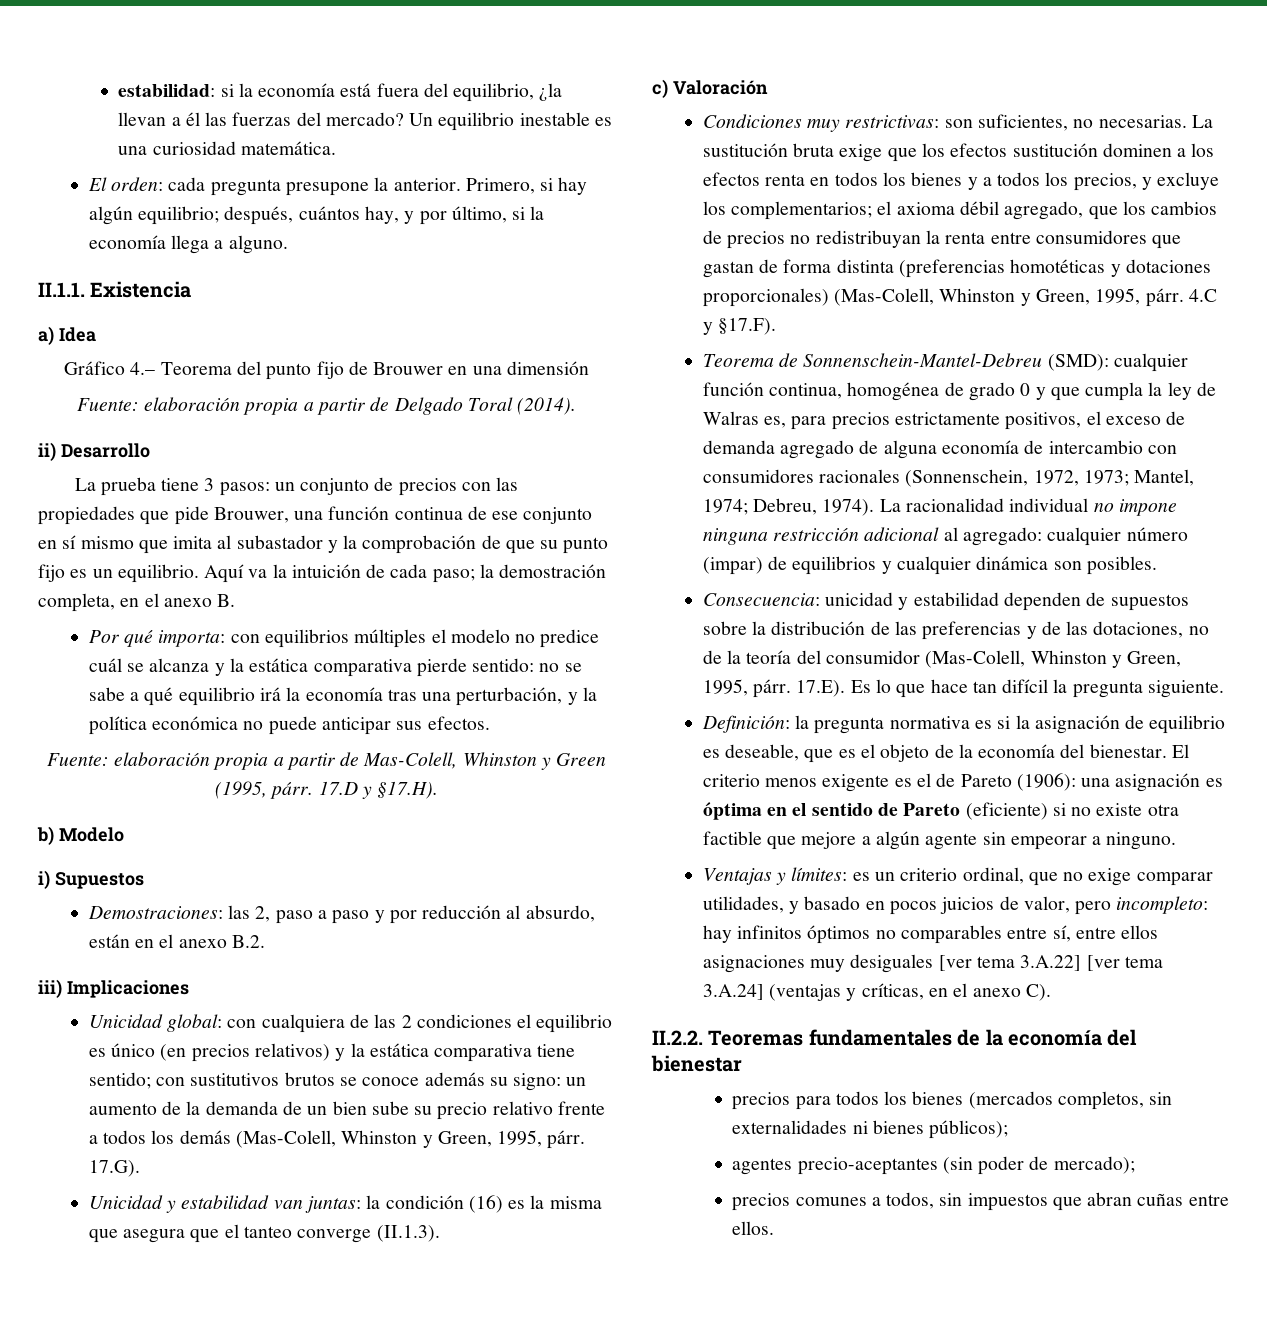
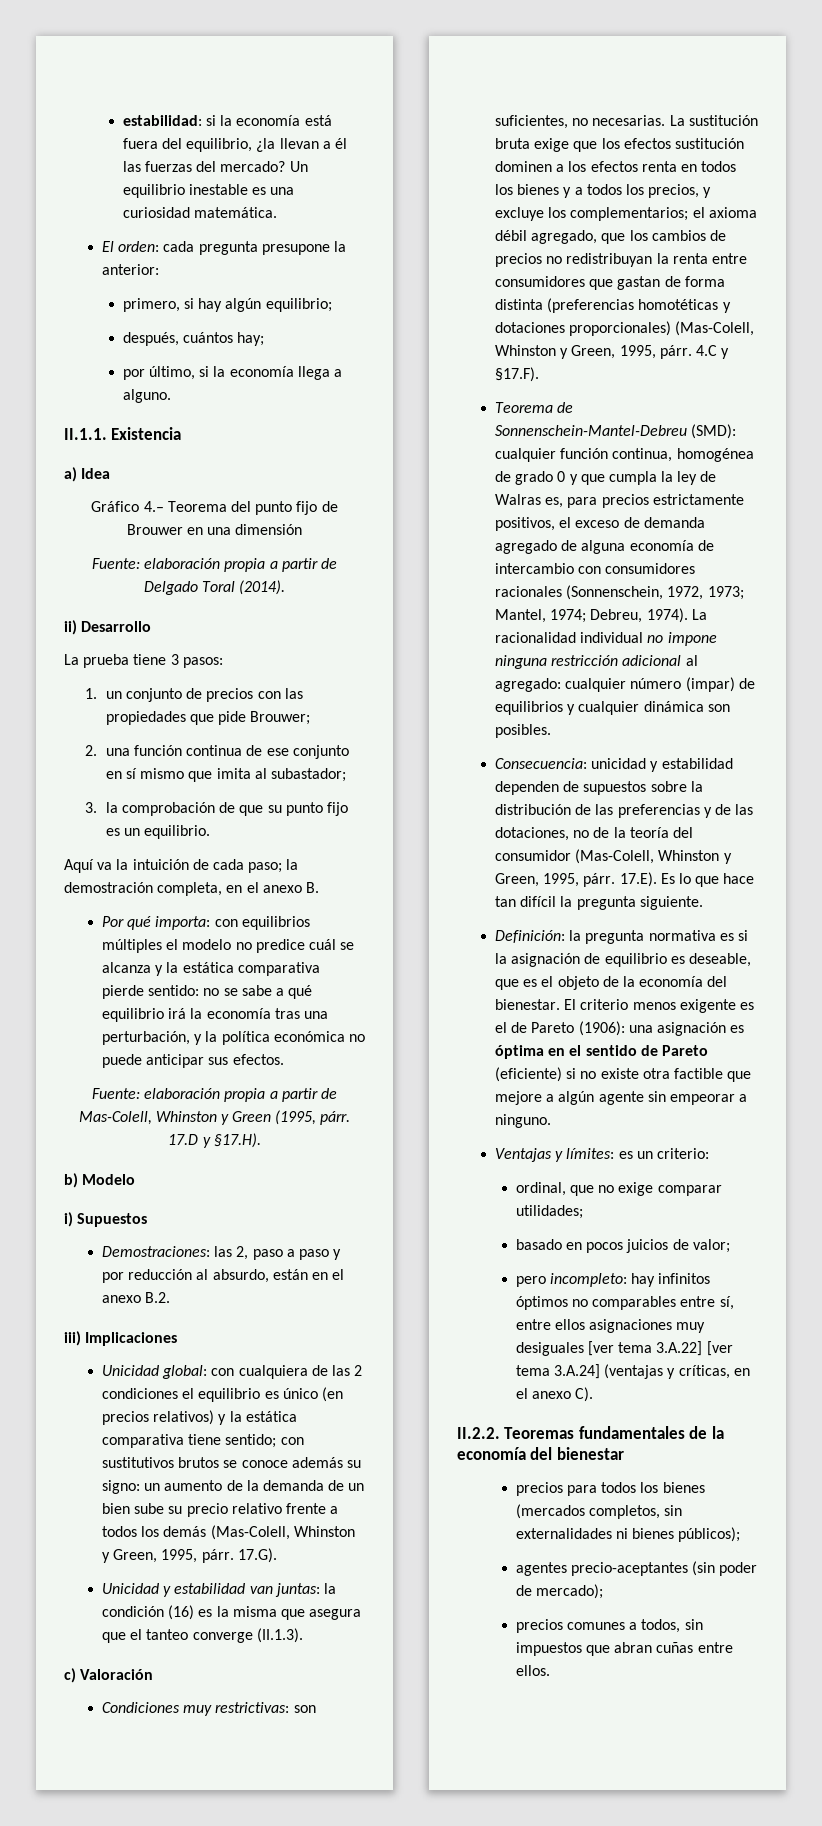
- El orden: cada pregunta presupone la anterior. Primero, si hay algún equilibrio; después, cuántos hay, y por último, si la economía llega a alguno.
+ El orden: cada pregunta presupone la anterior:
+ primero, si hay algún equilibrio;
+ después, cuántos hay;
+ por último, si la economía llega a alguno.
- La prueba tiene 3 pasos: un conjunto de precios con las propiedades que pide Brouwer, una función continua de ese conjunto en sí mismo que imita al subastador y la comprobación de que su punto fijo es un equilibrio. Aquí va la intuición de cada paso; la demostración completa, en el anexo B.
+ La prueba tiene 3 pasos:
+ 1. un conjunto de precios con las propiedades que pide Brouwer;
+ 2. una función continua de ese conjunto en sí mismo que imita al subastador;
+ 3. la comprobación de que su punto fijo es un equilibrio.
+ Aquí va la intuición de cada paso; la demostración completa, en el anexo B.
- Ventajas y límites: es un criterio ordinal, que no exige comparar utilidades, y basado en pocos juicios de valor, pero incompleto: hay infinitos óptimos no comparables entre sí, entre ellos asignaciones muy desiguales [ver tema 3.A.22] [ver tema 3.A.24] (ventajas y críticas, en el anexo C).
+ Ventajas y límites: es un criterio:
+ ordinal, que no exige comparar utilidades;
+ basado en pocos juicios de valor;
+ pero incompleto: hay infinitos óptimos no comparables entre sí, entre ellos asignaciones muy desiguales [ver tema 3.A.22] [ver tema 3.A.24] (ventajas y críticas, en el anexo C).

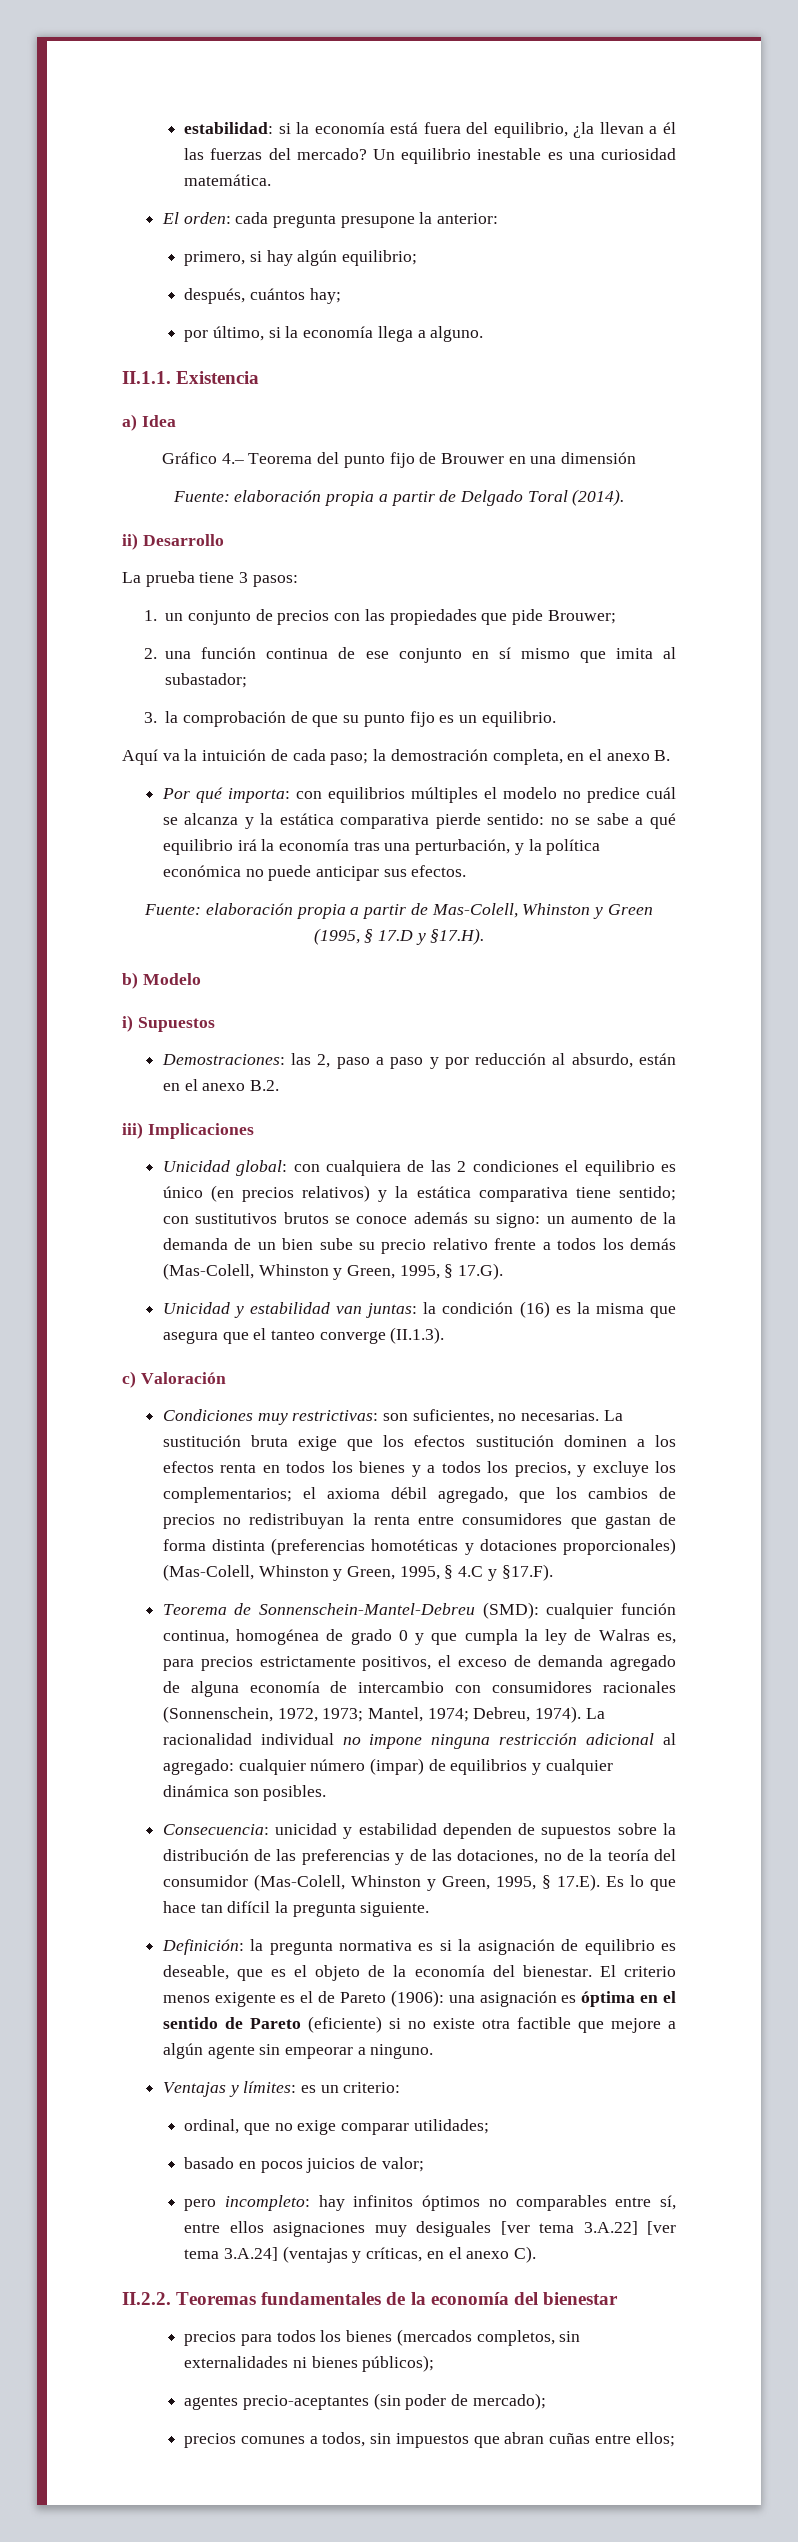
- Fuente: elaboración propia a partir de Mas-Colell, Whinston y Green (1995, párr. 17.D y §17.H).
+ Fuente: elaboración propia a partir de Mas-Colell, Whinston y Green (1995, § 17.D y §17.H).
- Unicidad global: con cualquiera de las 2 condiciones el equilibrio es único (en precios relativos) y la estática comparativa tiene sentido; con sustitutivos brutos se conoce además su signo: un aumento de la demanda de un bien sube su precio relativo frente a todos los demás (Mas-Colell, Whinston y Green, 1995, párr. 17.G).
+ Unicidad global: con cualquiera de las 2 condiciones el equilibrio es único (en precios relativos) y la estática comparativa tiene sentido; con sustitutivos brutos se conoce además su signo: un aumento de la demanda de un bien sube su precio relativo frente a todos los demás (Mas-Colell, Whinston y Green, 1995, § 17.G).
- La sustitución bruta exige que los efectos sustitución dominen a los efectos renta en todos los bienes y a todos los precios, y excluye los complementarios; el axioma débil agregado, que los cambios de precios no redistribuyan la renta entre consumidores que gastan de forma distinta (preferencias homotéticas y dotaciones proporcionales) (Mas-Colell, Whinston y Green, 1995, párr. 4.C y §17.F).
+ La sustitución bruta exige que los efectos sustitución dominen a los efectos renta en todos los bienes y a todos los precios, y excluye los complementarios; el axioma débil agregado, que los cambios de precios no redistribuyan la renta entre consumidores que gastan de forma distinta (preferencias homotéticas y dotaciones proporcionales) (Mas-Colell, Whinston y Green, 1995, § 4.C y §17.F).
- Consecuencia: unicidad y estabilidad dependen de supuestos sobre la distribución de las preferencias y de las dotaciones, no de la teoría del consumidor (Mas-Colell, Whinston y Green, 1995, párr. 17.E). Es lo que hace tan difícil la pregunta siguiente.
+ Consecuencia: unicidad y estabilidad dependen de supuestos sobre la distribución de las preferencias y de las dotaciones, no de la teoría del consumidor (Mas-Colell, Whinston y Green, 1995, § 17.E). Es lo que hace tan difícil la pregunta siguiente.
- precios comunes a todos, sin impuestos que abran cuñas entre ellos.
+ precios comunes a todos, sin impuestos que abran cuñas entre ellos;

